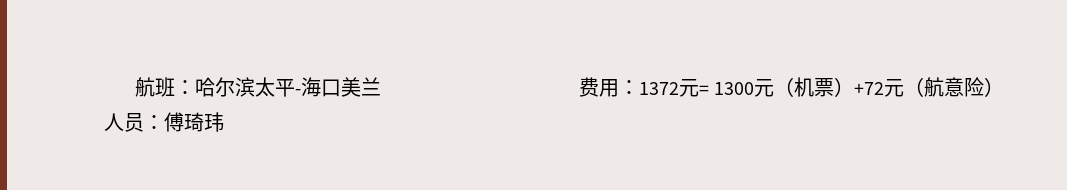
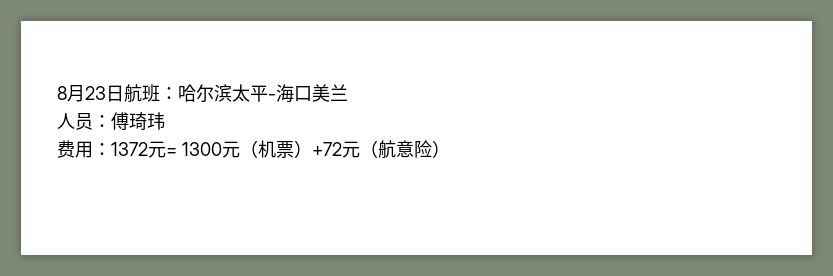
- 航班：哈尔滨太平-海口美兰
+ 8月23日航班：哈尔滨太平-海口美兰

